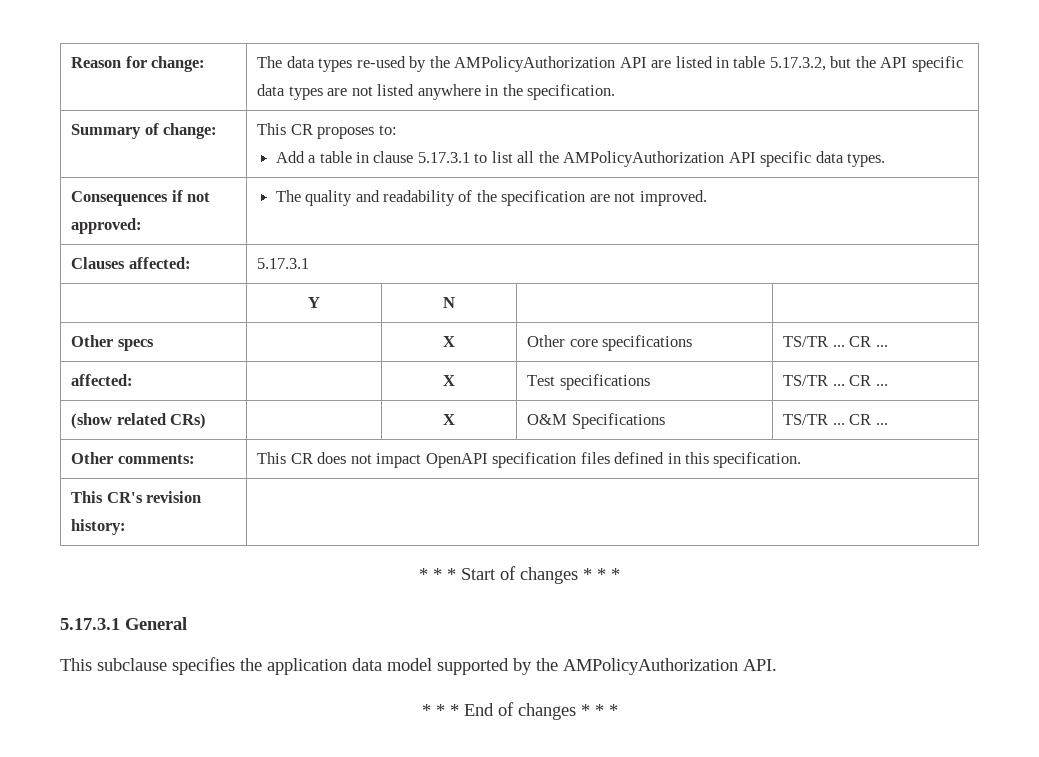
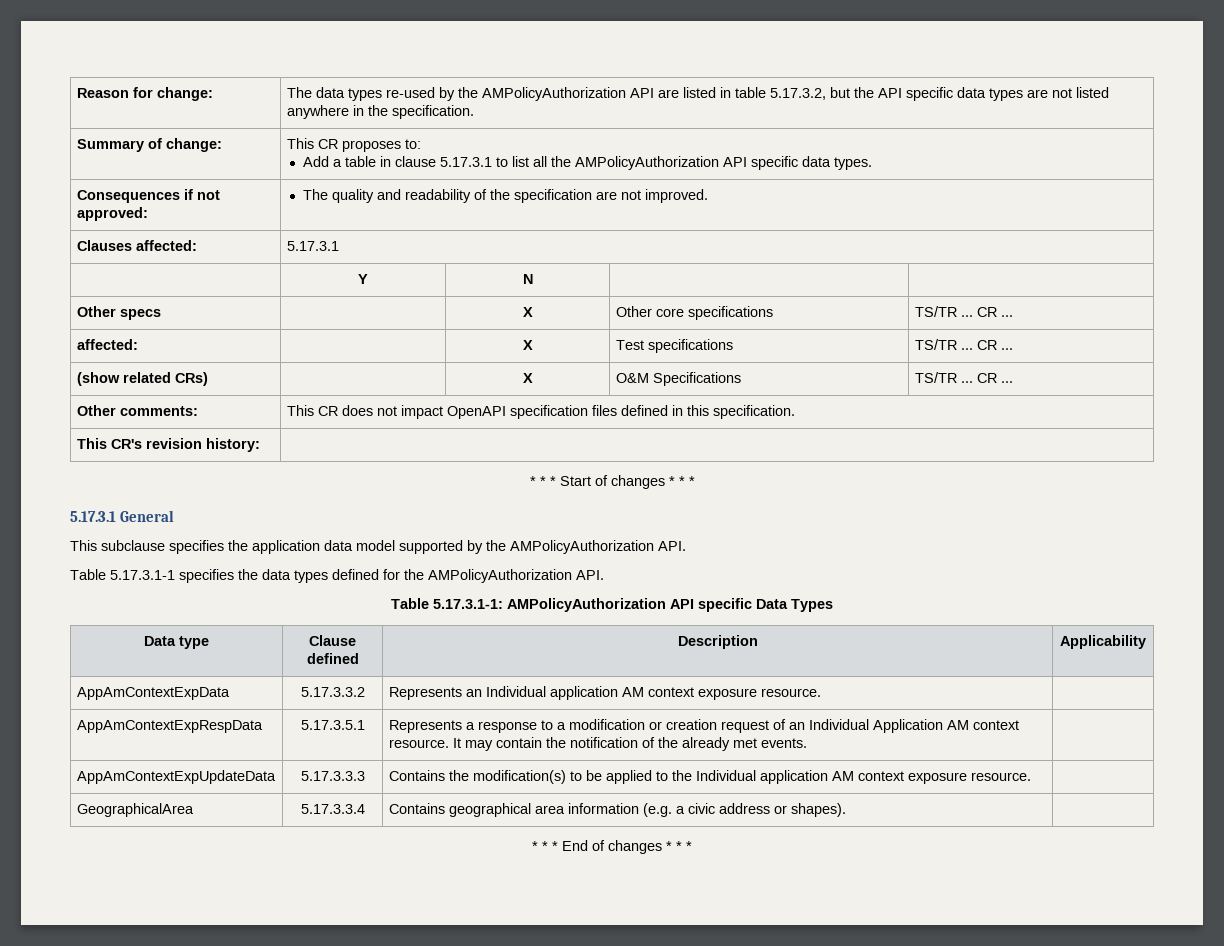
+ Table 5.17.3.1-1 specifies the data types defined for the AMPolicyAuthorization API.
+ Table 5.17.3.1-1: AMPolicyAuthorization API specific Data Types
+ Data type | Clause defined | Description | Applicability
+ AppAmContextExpData | 5.17.3.3.2 | Represents an Individual application AM context exposure resource. |
+ AppAmContextExpRespData | 5.17.3.5.1 | Represents a response to a modification or creation request of an Individual Application AM context resource. It may contain the notification of the already met events. |
+ AppAmContextExpUpdateData | 5.17.3.3.3 | Contains the modification(s) to be applied to the Individual application AM context exposure resource. |
+ GeographicalArea | 5.17.3.3.4 | Contains geographical area information (e.g. a civic address or shapes). |

